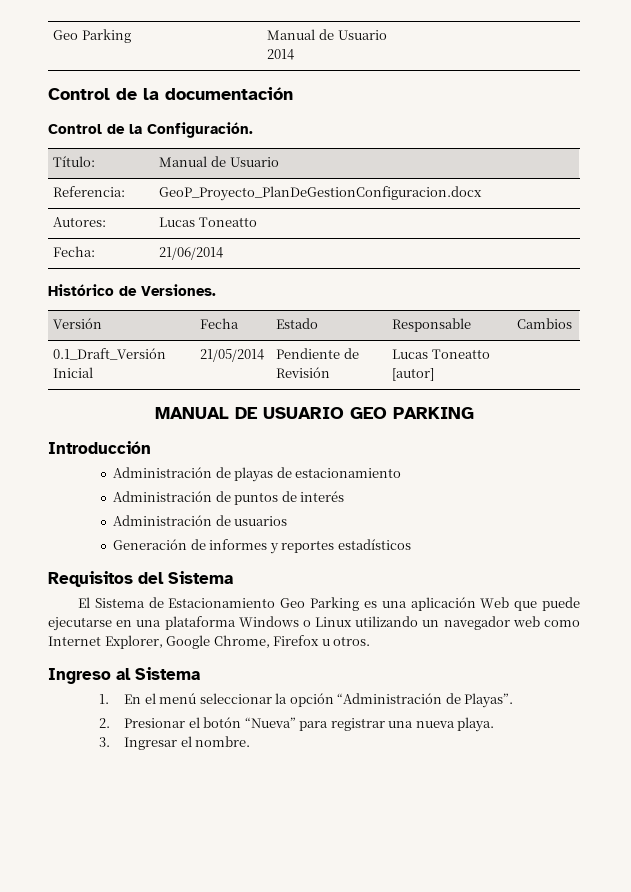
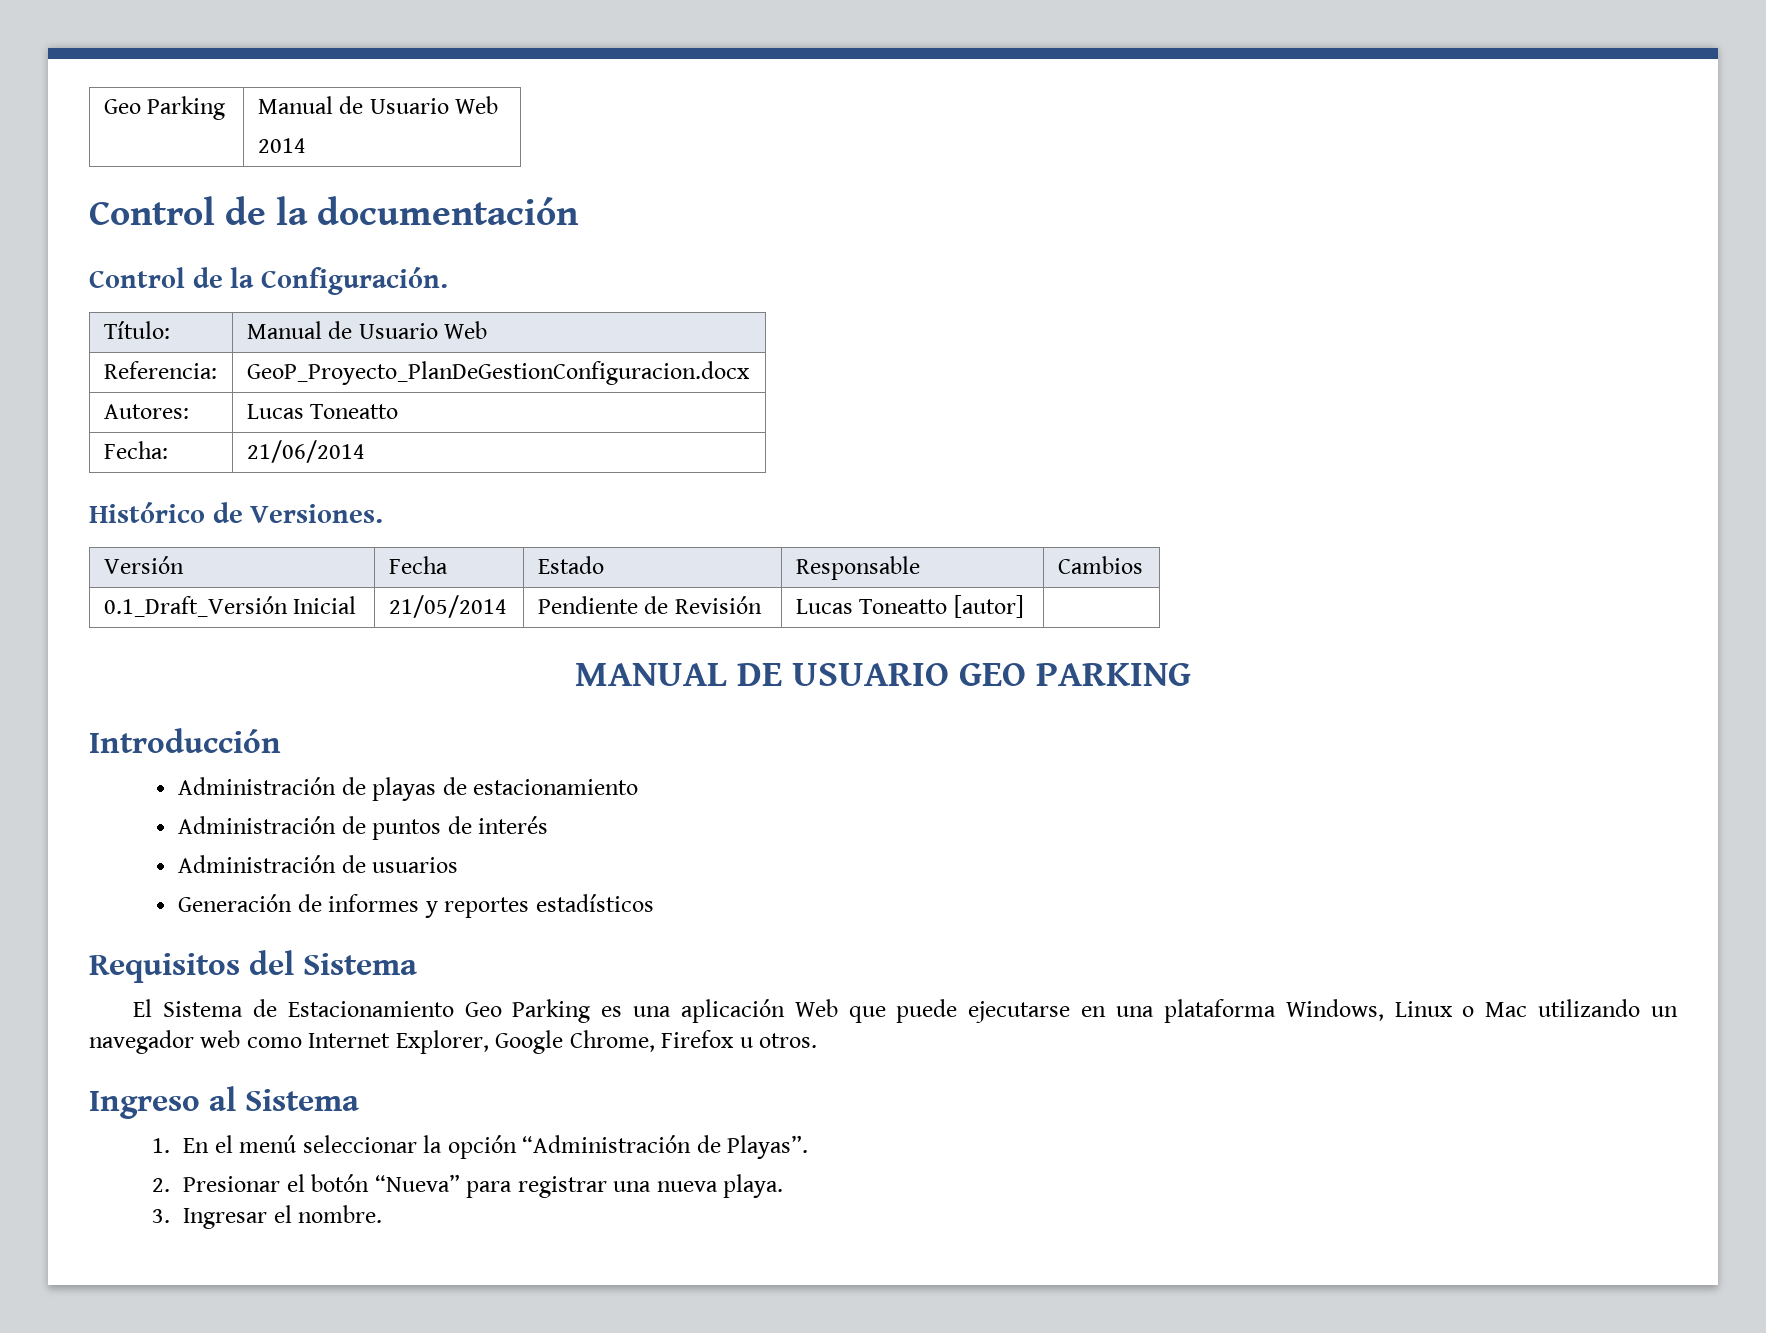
- Geo Parking | Manual de Usuario
+ Geo Parking | Manual de Usuario Web
- Título: | Manual de Usuario
+ Título: | Manual de Usuario Web
- El Sistema de Estacionamiento Geo Parking es una aplicación Web que puede ejecutarse en una plataforma Windows o Linux utilizando un navegador web como Internet Explorer, Google Chrome, Firefox u otros.
+ El Sistema de Estacionamiento Geo Parking es una aplicación Web que puede ejecutarse en una plataforma Windows, Linux o Mac utilizando un navegador web como Internet Explorer, Google Chrome, Firefox u otros.

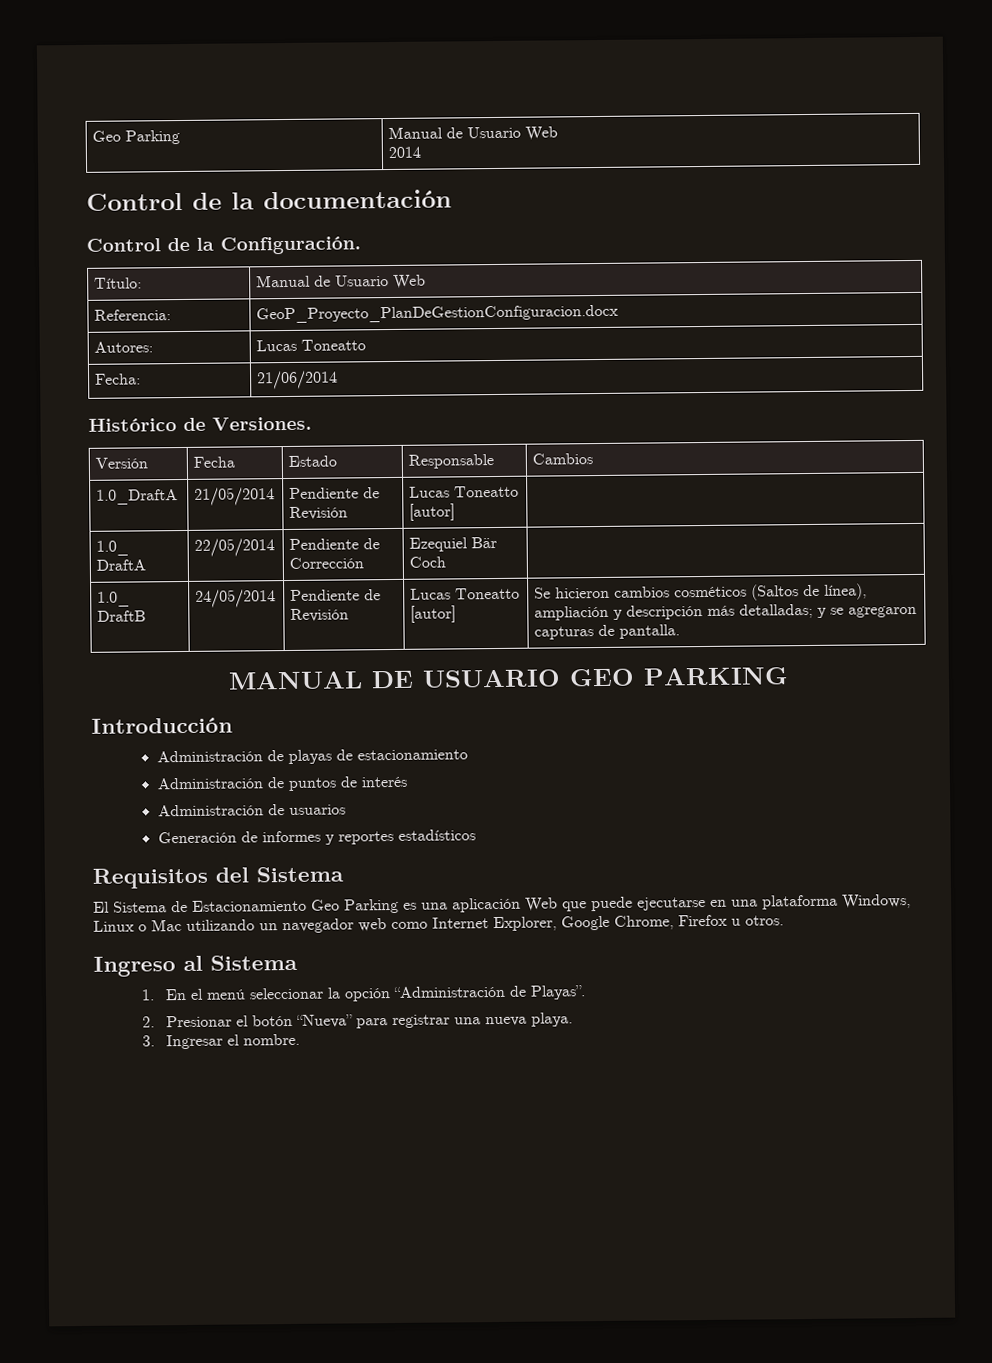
- 0.1_Draft_Versión Inicial | 21/05/2014 | Pendiente de Revisión | Lucas Toneatto [autor] |
+ 1.0_DraftA | 21/05/2014 | Pendiente de Revisión | Lucas Toneatto [autor] |
+ 1.0_ DraftA | 22/05/2014 | Pendiente de Corrección | Ezequiel Bär Coch |
+ 1.0_ DraftB | 24/05/2014 | Pendiente de Revisión | Lucas Toneatto [autor] | Se hicieron cambios cosméticos (Saltos de línea), ampliación y descripción más detalladas; y se agregaron capturas de pantalla.

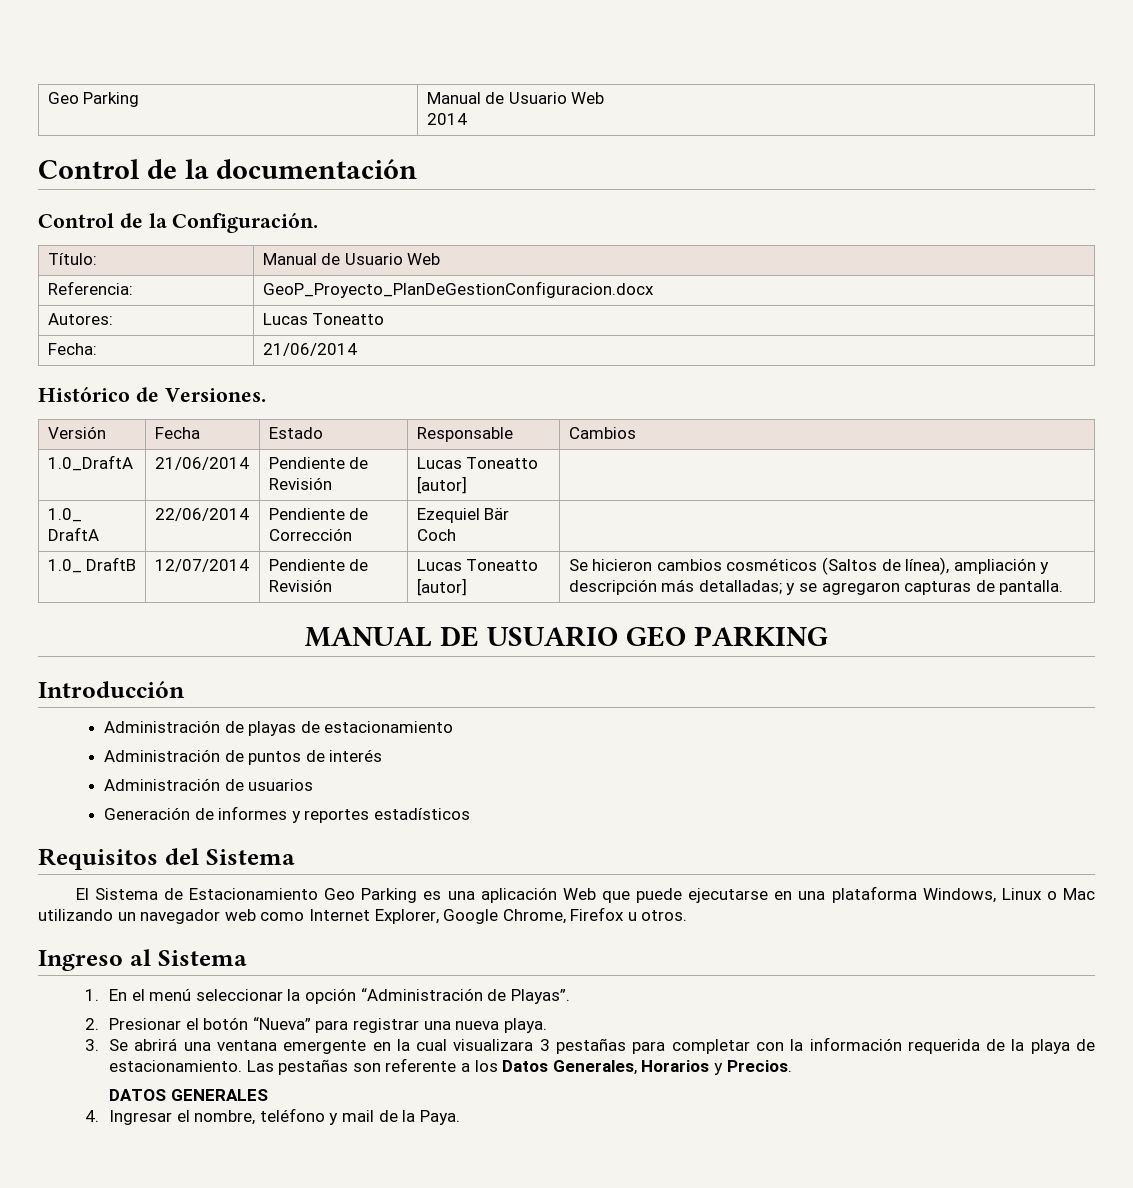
- 1.0_DraftA | 21/05/2014 | Pendiente de Revisión | Lucas Toneatto [autor] |
+ 1.0_DraftA | 21/06/2014 | Pendiente de Revisión | Lucas Toneatto [autor] |
- 1.0_ DraftA | 22/05/2014 | Pendiente de Corrección | Ezequiel Bär Coch |
+ 1.0_ DraftA | 22/06/2014 | Pendiente de Corrección | Ezequiel Bär Coch |
- 1.0_ DraftB | 24/05/2014 | Pendiente de Revisión | Lucas Toneatto [autor] | Se hicieron cambios cosméticos (Saltos de línea), ampliación y descripción más detalladas; y se agregaron capturas de pantalla.
+ 1.0_ DraftB | 12/07/2014 | Pendiente de Revisión | Lucas Toneatto [autor] | Se hicieron cambios cosméticos (Saltos de línea), ampliación y descripción más detalladas; y se agregaron capturas de pantalla.
- 3. Ingresar el nombre.
+ 3. Se abrirá una ventana emergente en la cual visualizara 3 pestañas para completar con la información requerida de la playa de estacionamiento. Las pestañas son referente a los Datos Generales, Horarios y Precios.
+ DATOS GENERALES
+ 4. Ingresar el nombre, teléfono y mail de la Paya.

